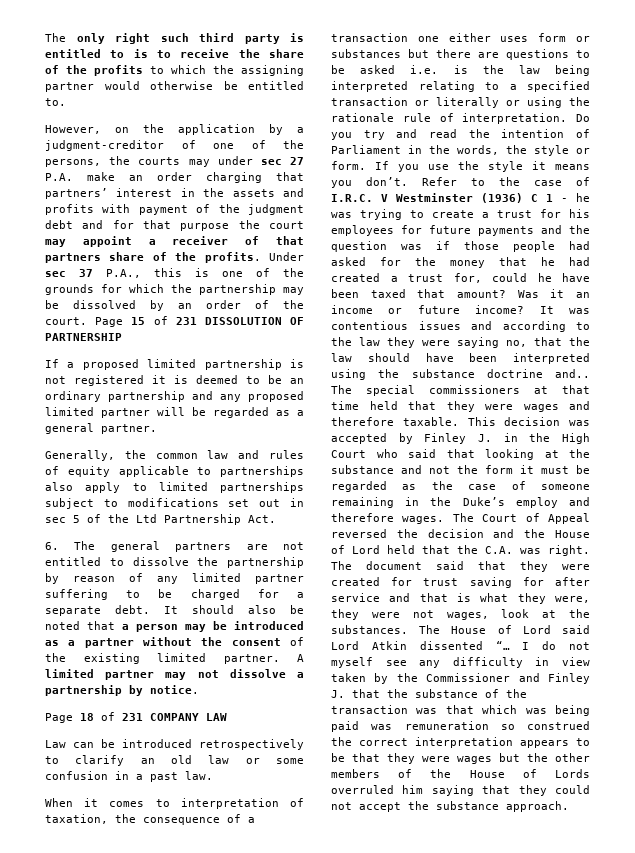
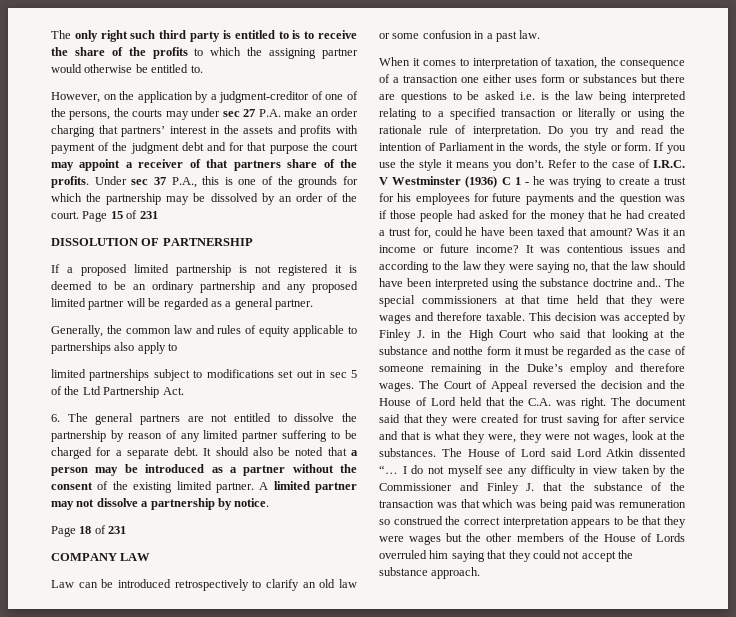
- Page 15 of 231 DISSOLUTION OF PARTNERSHIP
+ Page 15 of 231
+ DISSOLUTION OF PARTNERSHIP
- Generally, the common law and rules of equity applicable to partnerships also apply to limited partnerships subject to modifications set out in sec 5 of the Ltd Partnership Act.
+ Generally, the common law and rules of equity applicable to partnerships also apply to
+ limited partnerships subject to modifications set out in sec 5 of the Ltd Partnership Act.
- Page 18 of 231 COMPANY LAW
+ Page 18 of 231
+ COMPANY LAW
- This decision was accepted by Finley J. in the High Court who said that looking at the substance and not the form it must be regarded as the case of someone remaining in the Duke’s employ and therefore wages.
+ This decision was accepted by Finley J. in the High Court who said that looking at the substance and notthe form it must be regarded as the case of someone remaining in the Duke’s employ and therefore wages.

